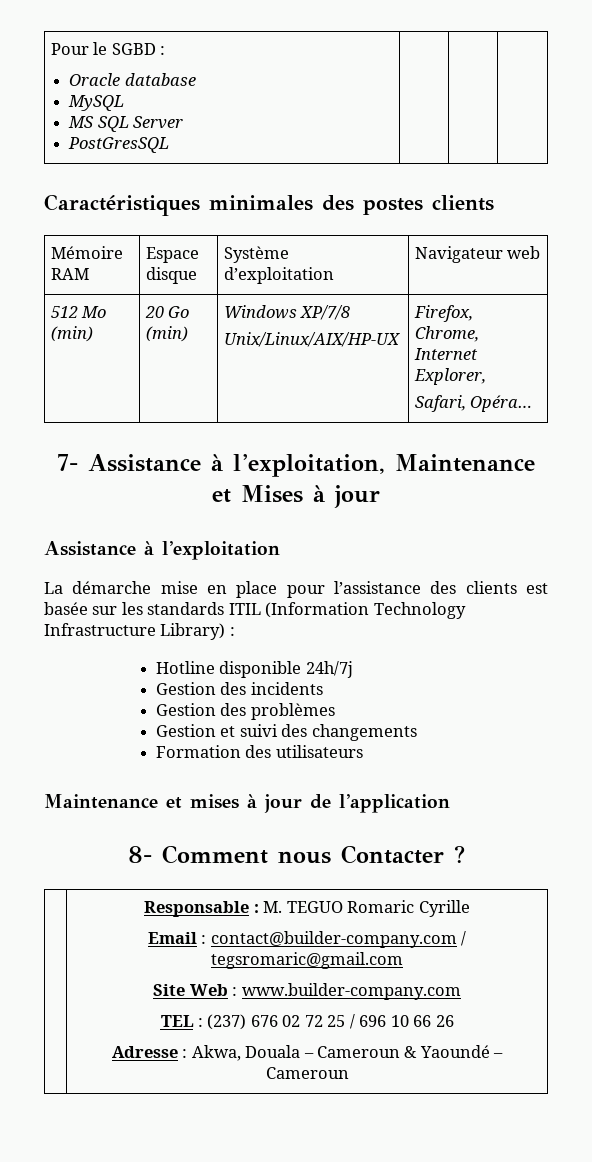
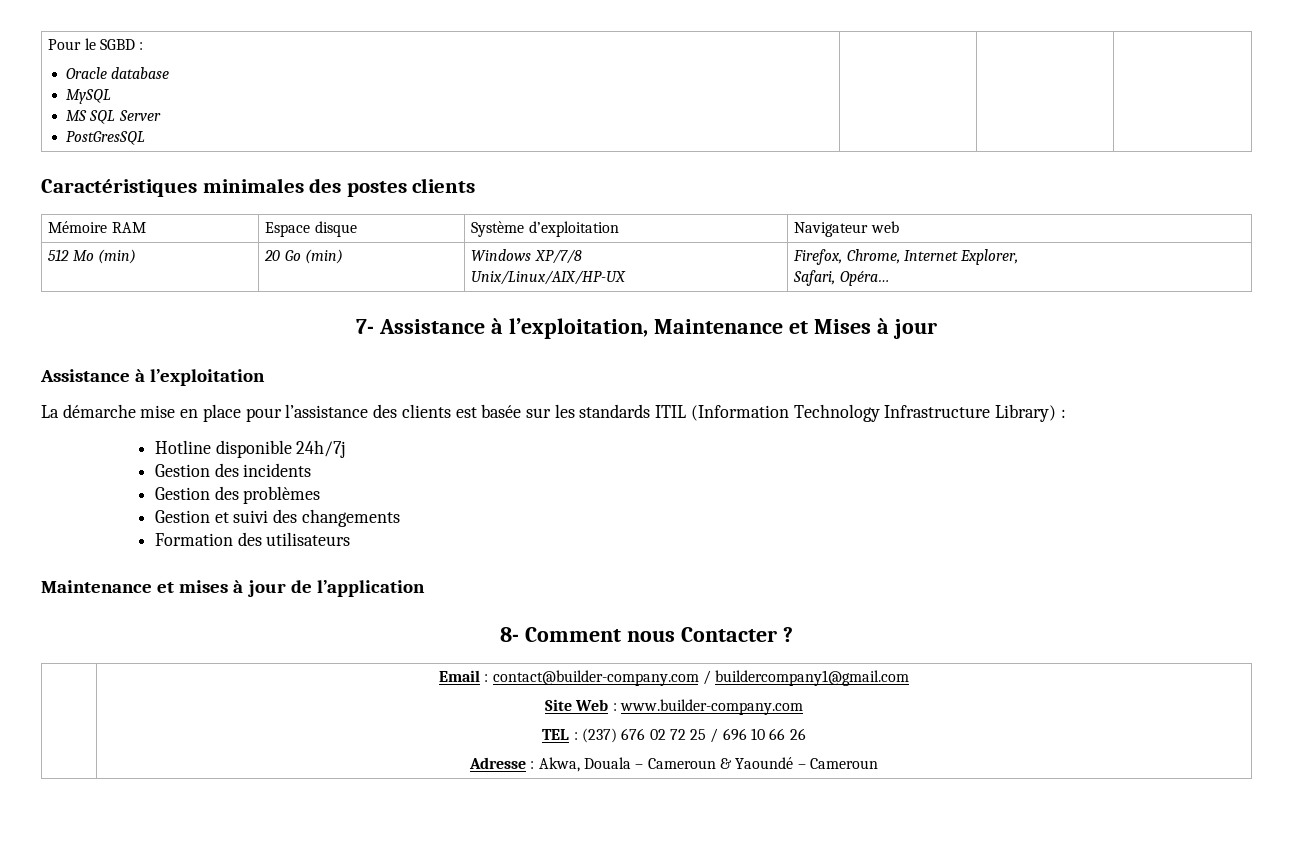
- | Responsable : M. TEGUO Romaric Cyrille
- Email : contact@builder-company.com / tegsromaric@gmail.com
+ | Email : contact@builder-company.com / buildercompany1@gmail.com

